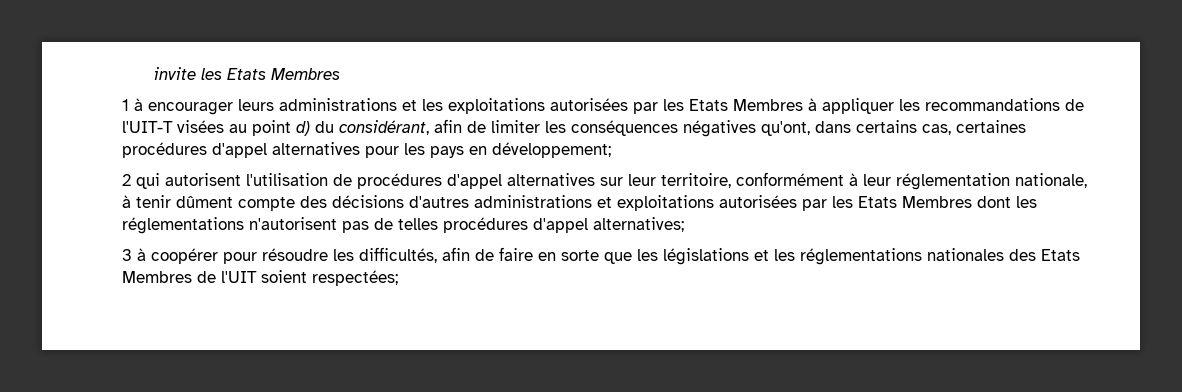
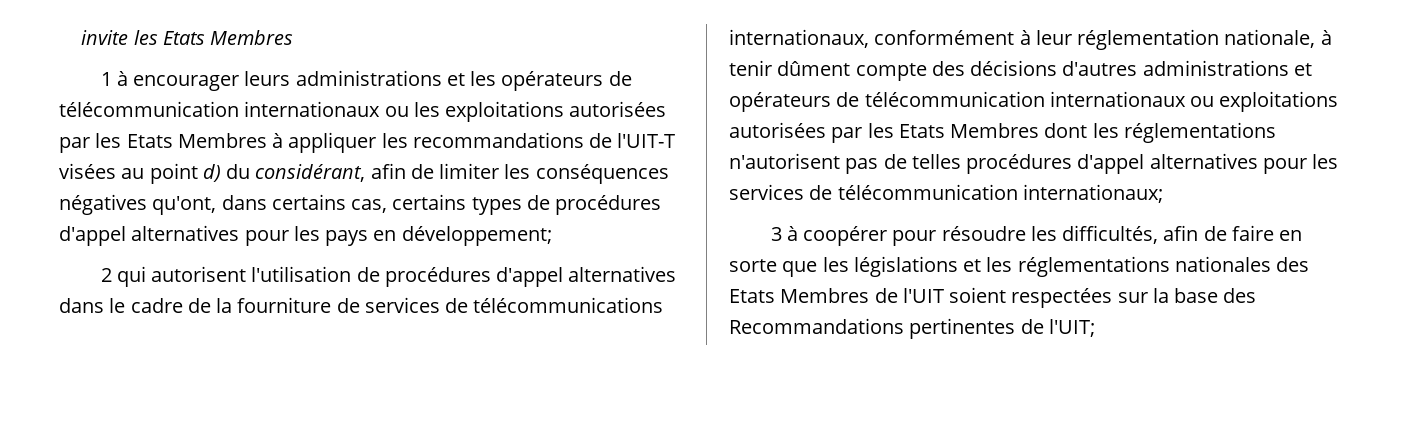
- 1 à encourager leurs administrations et les exploitations autorisées par les Etats Membres à appliquer les recommandations de l'UIT-T visées au point d) du considérant, afin de limiter les conséquences négatives qu'ont, dans certains cas, certaines procédures d'appel alternatives pour les pays en développement;
+ 1 à encourager leurs administrations et les opérateurs de télécommunication internationaux ou les exploitations autorisées par les Etats Membres à appliquer les recommandations de l'UIT-T visées au point d) du considérant, afin de limiter les conséquences négatives qu'ont, dans certains cas, certains types de procédures d'appel alternatives pour les pays en développement;
- 2 qui autorisent l'utilisation de procédures d'appel alternatives sur leur territoire, conformément à leur réglementation nationale, à tenir dûment compte des décisions d'autres administrations et exploitations autorisées par les Etats Membres dont les réglementations n'autorisent pas de telles procédures d'appel alternatives;
+ 2 qui autorisent l'utilisation de procédures d'appel alternatives dans le cadre de la fourniture de services de télécommunications internationaux, conformément à leur réglementation nationale, à tenir dûment compte des décisions d'autres administrations et opérateurs de télécommunication internationaux ou exploitations autorisées par les Etats Membres dont les réglementations n'autorisent pas de telles procédures d'appel alternatives pour les services de télécommunication internationaux;
- 3 à coopérer pour résoudre les difficultés, afin de faire en sorte que les législations et les réglementations nationales des Etats Membres de l'UIT soient respectées;
+ 3 à coopérer pour résoudre les difficultés, afin de faire en sorte que les législations et les réglementations nationales des Etats Membres de l'UIT soient respectées sur la base des Recommandations pertinentes de l'UIT;

